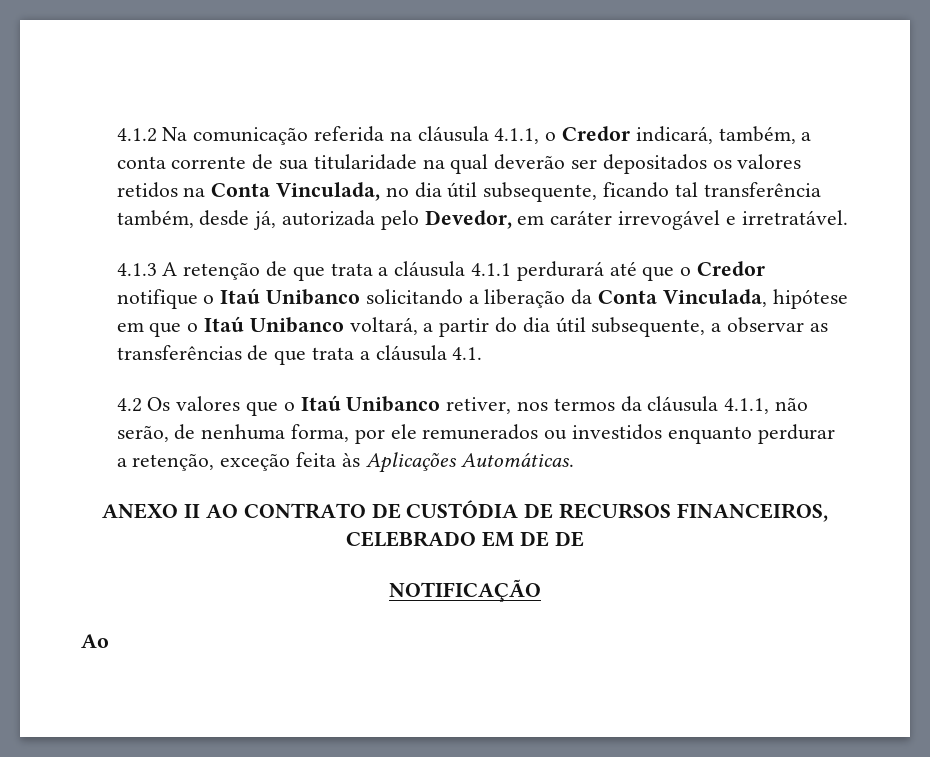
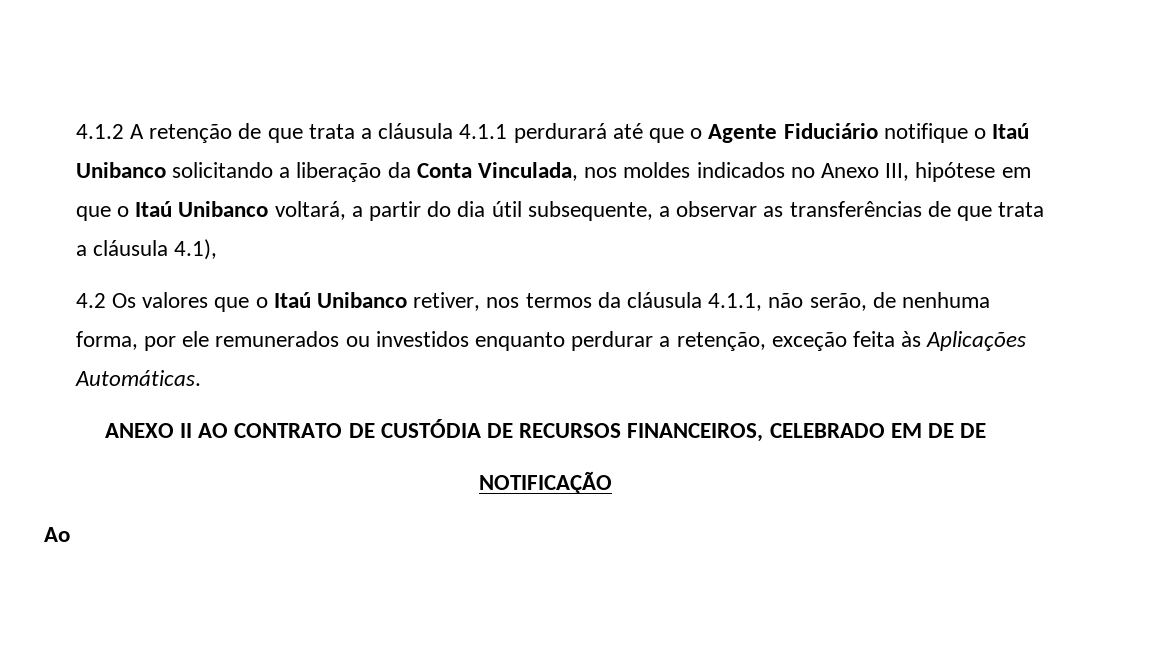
- 4.1.2 Na comunicação referida na cláusula 4.1.1, o Credor indicará, também, a conta corrente de sua titularidade na qual deverão ser depositados os valores retidos na Conta Vinculada, no dia útil subsequente, ficando tal transferência também, desde já, autorizada pelo Devedor, em caráter irrevogável e irretratável.
- 4.1.3 A retenção de que trata a cláusula 4.1.1 perdurará até que o Credor notifique o Itaú Unibanco solicitando a liberação da Conta Vinculada, hipótese em que o Itaú Unibanco voltará, a partir do dia útil subsequente, a observar as transferências de que trata a cláusula 4.1.
+ 4.1.2 A retenção de que trata a cláusula 4.1.1 perdurará até que o Agente Fiduciário notifique o Itaú Unibanco solicitando a liberação da Conta Vinculada, nos moldes indicados no Anexo III, hipótese em que o Itaú Unibanco voltará, a partir do dia útil subsequente, a observar as transferências de que trata a cláusula 4.1),

